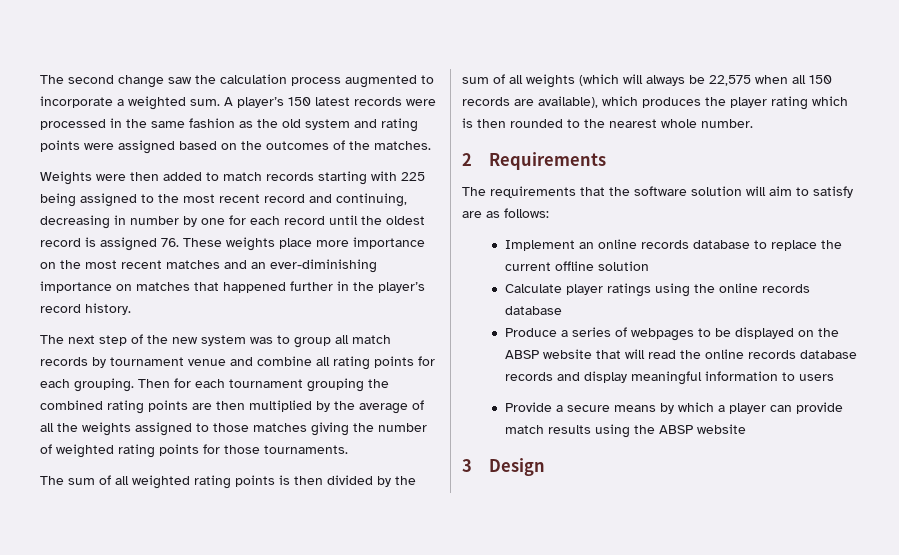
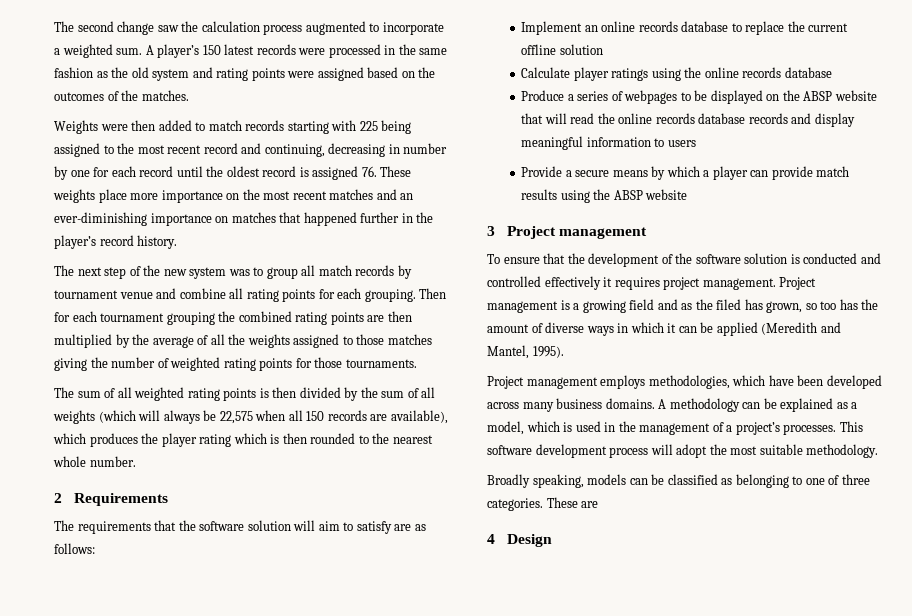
- 3 Design
+ 3 Project management
+ To ensure that the development of the software solution is conducted and controlled effectively it requires project management. Project management is a growing field and as the filed has grown, so too has the amount of diverse ways in which it can be applied (Meredith and Mantel, 1995).
+ Project management employs methodologies, which have been developed across many business domains. A methodology can be explained as a model, which is used in the management of a project’s processes. This software development process will adopt the most suitable methodology.
+ Broadly speaking, models can be classified as belonging to one of three categories. These are
+ 4 Design

